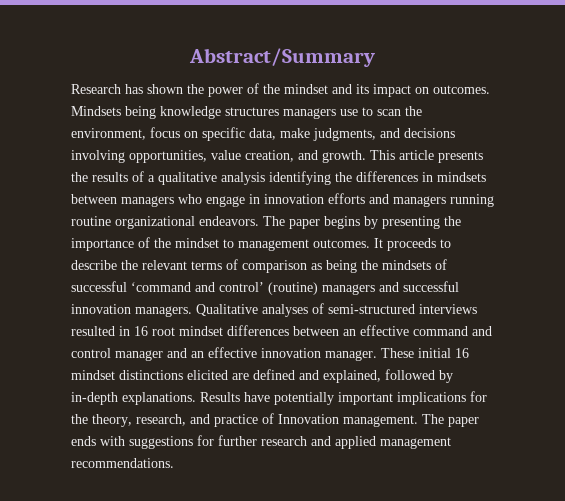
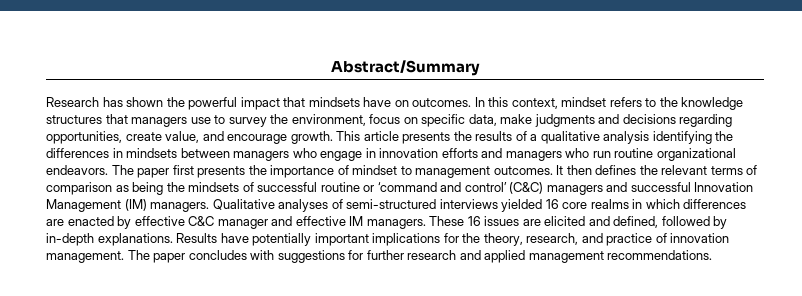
- Research has shown the power of the mindset and its impact on outcomes. Mindsets being knowledge structures managers use to scan the environment, focus on specific data, make judgments, and decisions involving opportunities, value creation, and growth.
+ Research has shown the powerful impact that mindsets have on outcomes. In this context, mindset refers to the knowledge structures that managers use to survey the environment, focus on specific data, make judgments and decisions regarding opportunities, create value, and encourage growth.
- This article presents the results of a qualitative analysis identifying the differences in mindsets between managers who engage in innovation efforts and managers running routine organizational endeavors.
+ This article presents the results of a qualitative analysis identifying the differences in mindsets between managers who engage in innovation efforts and managers who run routine organizational endeavors.
- The paper begins by presenting the importance of the mindset to management outcomes.
+ The paper first presents the importance of mindset to management outcomes.
- It proceeds to describe the relevant terms of comparison as being the mindsets of successful ‘command and control’ (routine) managers and successful innovation managers.
+ It then defines the relevant terms of comparison as being the mindsets of successful routine or ‘command and control’ (C&C) managers and successful Innovation Management (IM) managers.
- Qualitative analyses of semi-structured interviews resulted in 16 root mindset differences between an effective command and control manager and an effective innovation manager. These initial 16 mindset distinctions elicited are defined and explained, followed by in-depth explanations.
+ Qualitative analyses of semi-structured interviews yielded 16 core realms in which differences are enacted by effective C&C manager and effective IM managers. These 16 issues are elicited and defined, followed by in-depth explanations.
- Results have potentially important implications for the theory, research, and practice of Innovation management.
+ Results have potentially important implications for the theory, research, and practice of innovation management.
- The paper ends with suggestions for further research and applied management recommendations.
+ The paper concludes with suggestions for further research and applied management recommendations.

